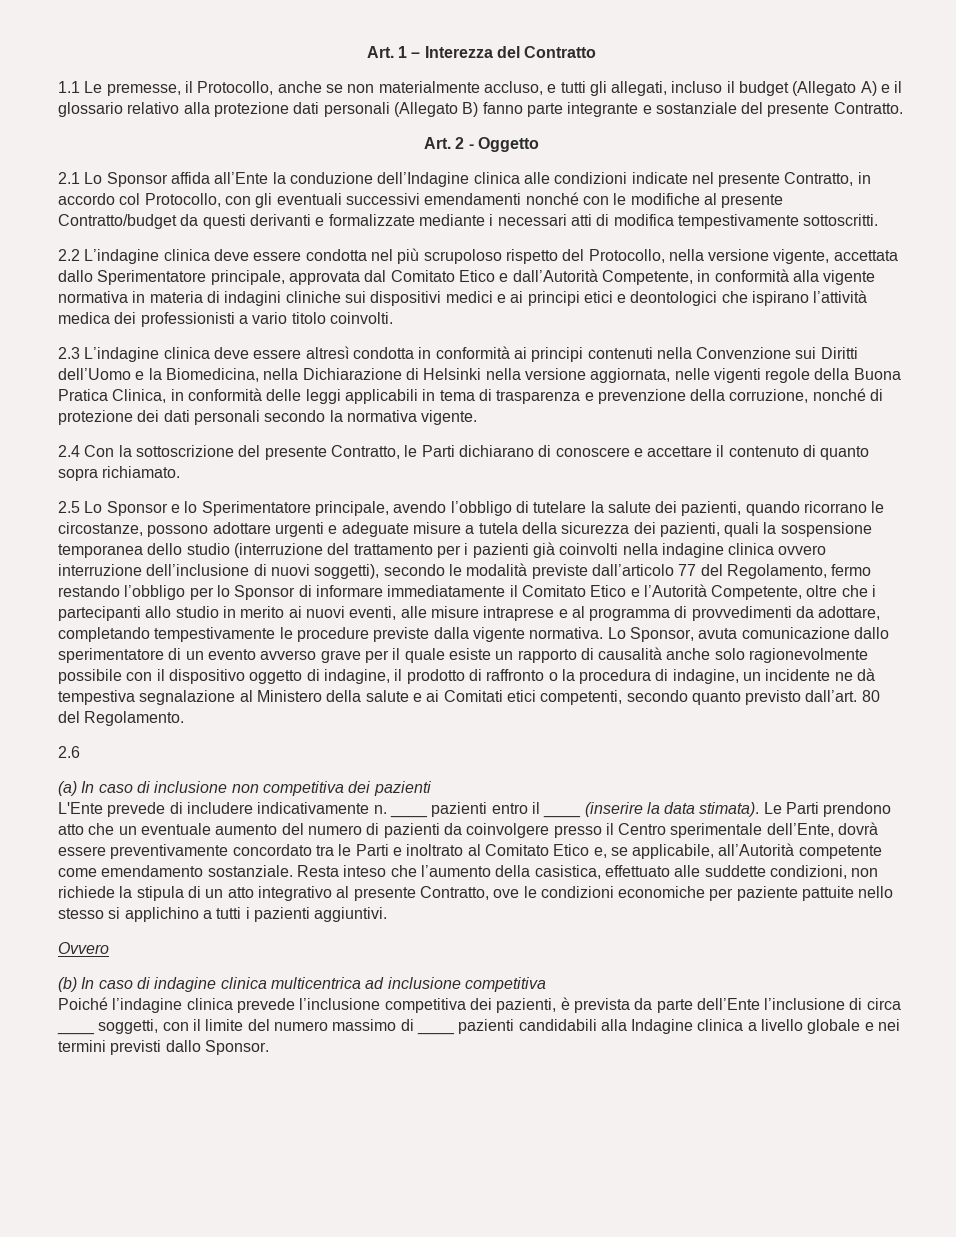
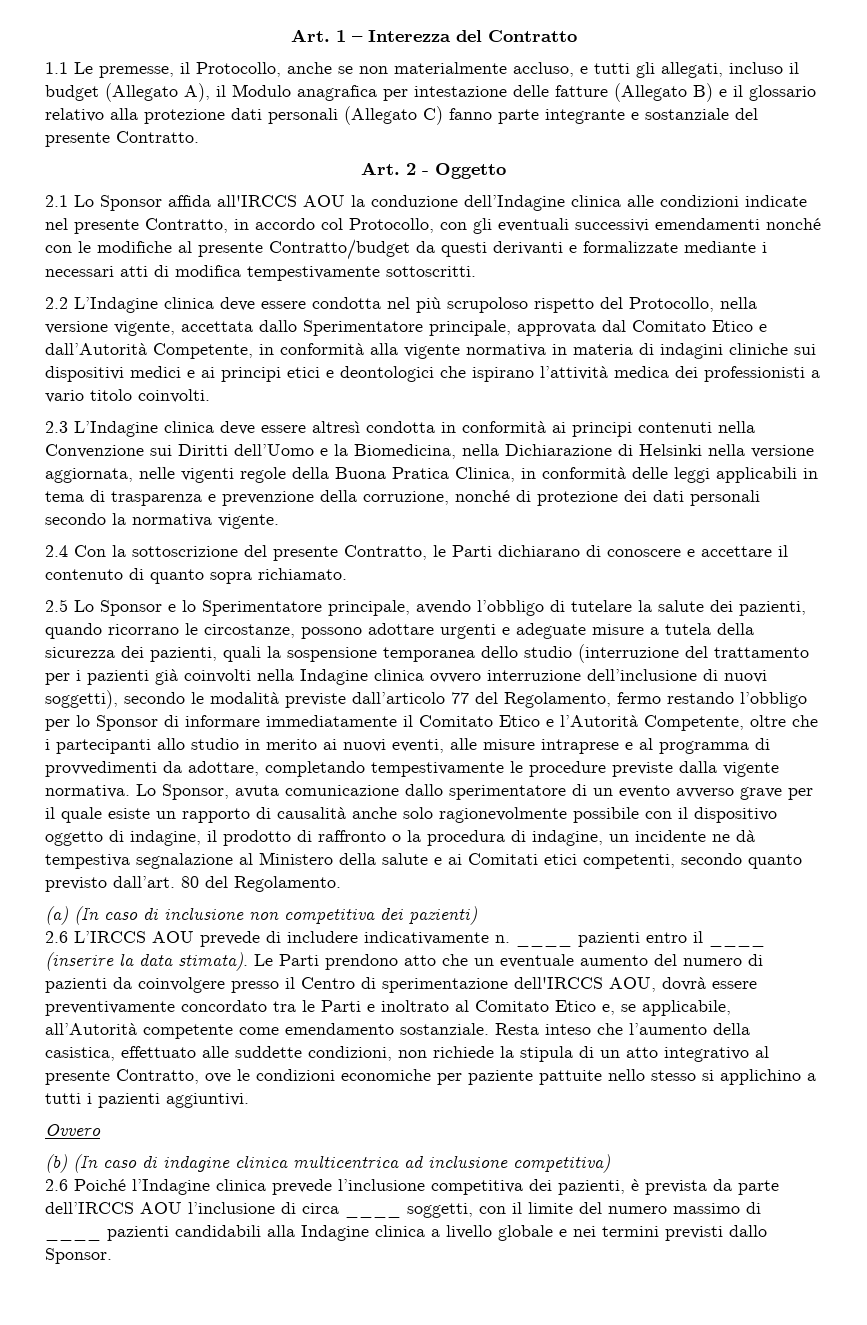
- 1.1 Le premesse, il Protocollo, anche se non materialmente accluso, e tutti gli allegati, incluso il budget (Allegato A) e il glossario relativo alla protezione dati personali (Allegato B) fanno parte integrante e sostanziale del presente Contratto.
+ 1.1 Le premesse, il Protocollo, anche se non materialmente accluso, e tutti gli allegati, incluso il budget (Allegato A), il Modulo anagrafica per intestazione delle fatture (Allegato B) e il glossario relativo alla protezione dati personali (Allegato C) fanno parte integrante e sostanziale del presente Contratto.
- 2.1 Lo Sponsor affida all’Ente la conduzione dell’Indagine clinica alle condizioni indicate nel presente Contratto, in accordo col Protocollo, con gli eventuali successivi emendamenti nonché con le modifiche al presente Contratto/budget da questi derivanti e formalizzate mediante i necessari atti di modifica tempestivamente sottoscritti.
+ 2.1 Lo Sponsor affida all'IRCCS AOU la conduzione dell’Indagine clinica alle condizioni indicate nel presente Contratto, in accordo col Protocollo, con gli eventuali successivi emendamenti nonché con le modifiche al presente Contratto/budget da questi derivanti e formalizzate mediante i necessari atti di modifica tempestivamente sottoscritti.
- 2.2 L’indagine clinica deve essere condotta nel più scrupoloso rispetto del Protocollo, nella versione vigente, accettata dallo Sperimentatore principale, approvata dal Comitato Etico e dall’Autorità Competente, in conformità alla vigente normativa in materia di indagini cliniche sui dispositivi medici e ai principi etici e deontologici che ispirano l’attività medica dei professionisti a vario titolo coinvolti.
+ 2.2 L’Indagine clinica deve essere condotta nel più scrupoloso rispetto del Protocollo, nella versione vigente, accettata dallo Sperimentatore principale, approvata dal Comitato Etico e dall’Autorità Competente, in conformità alla vigente normativa in materia di indagini cliniche sui dispositivi medici e ai principi etici e deontologici che ispirano l’attività medica dei professionisti a vario titolo coinvolti.
- 2.3 L’indagine clinica deve essere altresì condotta in conformità ai principi contenuti nella Convenzione sui Diritti dell’Uomo e la Biomedicina, nella Dichiarazione di Helsinki nella versione aggiornata, nelle vigenti regole della Buona Pratica Clinica, in conformità delle leggi applicabili in tema di trasparenza e prevenzione della corruzione, nonché di protezione dei dati personali secondo la normativa vigente.
+ 2.3 L’Indagine clinica deve essere altresì condotta in conformità ai principi contenuti nella Convenzione sui Diritti dell’Uomo e la Biomedicina, nella Dichiarazione di Helsinki nella versione aggiornata, nelle vigenti regole della Buona Pratica Clinica, in conformità delle leggi applicabili in tema di trasparenza e prevenzione della corruzione, nonché di protezione dei dati personali secondo la normativa vigente.
- 2.5 Lo Sponsor e lo Sperimentatore principale, avendo l’obbligo di tutelare la salute dei pazienti, quando ricorrano le circostanze, possono adottare urgenti e adeguate misure a tutela della sicurezza dei pazienti, quali la sospensione temporanea dello studio (interruzione del trattamento per i pazienti già coinvolti nella indagine clinica ovvero interruzione dell’inclusione di nuovi soggetti), secondo le modalità previste dall’articolo 77 del Regolamento, fermo restando l’obbligo per lo Sponsor di informare immediatamente il Comitato Etico e l’Autorità Competente, oltre che i partecipanti allo studio in merito ai nuovi eventi, alle misure intraprese e al programma di provvedimenti da adottare, completando tempestivamente le procedure previste dalla vigente normativa.
+ 2.5 Lo Sponsor e lo Sperimentatore principale, avendo l’obbligo di tutelare la salute dei pazienti, quando ricorrano le circostanze, possono adottare urgenti e adeguate misure a tutela della sicurezza dei pazienti, quali la sospensione temporanea dello studio (interruzione del trattamento per i pazienti già coinvolti nella Indagine clinica ovvero interruzione dell’inclusione di nuovi soggetti), secondo le modalità previste dall’articolo 77 del Regolamento, fermo restando l’obbligo per lo Sponsor di informare immediatamente il Comitato Etico e l’Autorità Competente, oltre che i partecipanti allo studio in merito ai nuovi eventi, alle misure intraprese e al programma di provvedimenti da adottare, completando tempestivamente le procedure previste dalla vigente normativa.
- 2.6
- (a) In caso di inclusione non competitiva dei pazienti
- L'Ente prevede di includere indicativamente n.
+ (a) (In caso di inclusione non competitiva dei pazienti)
+ 2.6 L’IRCCS AOU prevede di includere indicativamente n.
- Le Parti prendono atto che un eventuale aumento del numero di pazienti da coinvolgere presso il Centro sperimentale dell’Ente, dovrà essere preventivamente concordato tra le Parti e inoltrato al Comitato Etico e, se applicabile, all’Autorità competente come emendamento sostanziale.
+ Le Parti prendono atto che un eventuale aumento del numero di pazienti da coinvolgere presso il Centro di sperimentazione dell'IRCCS AOU, dovrà essere preventivamente concordato tra le Parti e inoltrato al Comitato Etico e, se applicabile, all’Autorità competente come emendamento sostanziale.
- (b) In caso di indagine clinica multicentrica ad inclusione competitiva
- Poiché l’indagine clinica prevede l’inclusione competitiva dei pazienti, è prevista da parte dell’Ente l’inclusione di circa ____ soggetti, con il limite del numero massimo di ____ pazienti candidabili alla Indagine clinica a livello globale e nei termini previsti dallo Sponsor.
+ (b) (In caso di indagine clinica multicentrica ad inclusione competitiva)
+ 2.6 Poiché l’Indagine clinica prevede l’inclusione competitiva dei pazienti, è prevista da parte dell’IRCCS AOU l’inclusione di circa ____ soggetti, con il limite del numero massimo di ____ pazienti candidabili alla Indagine clinica a livello globale e nei termini previsti dallo Sponsor.

